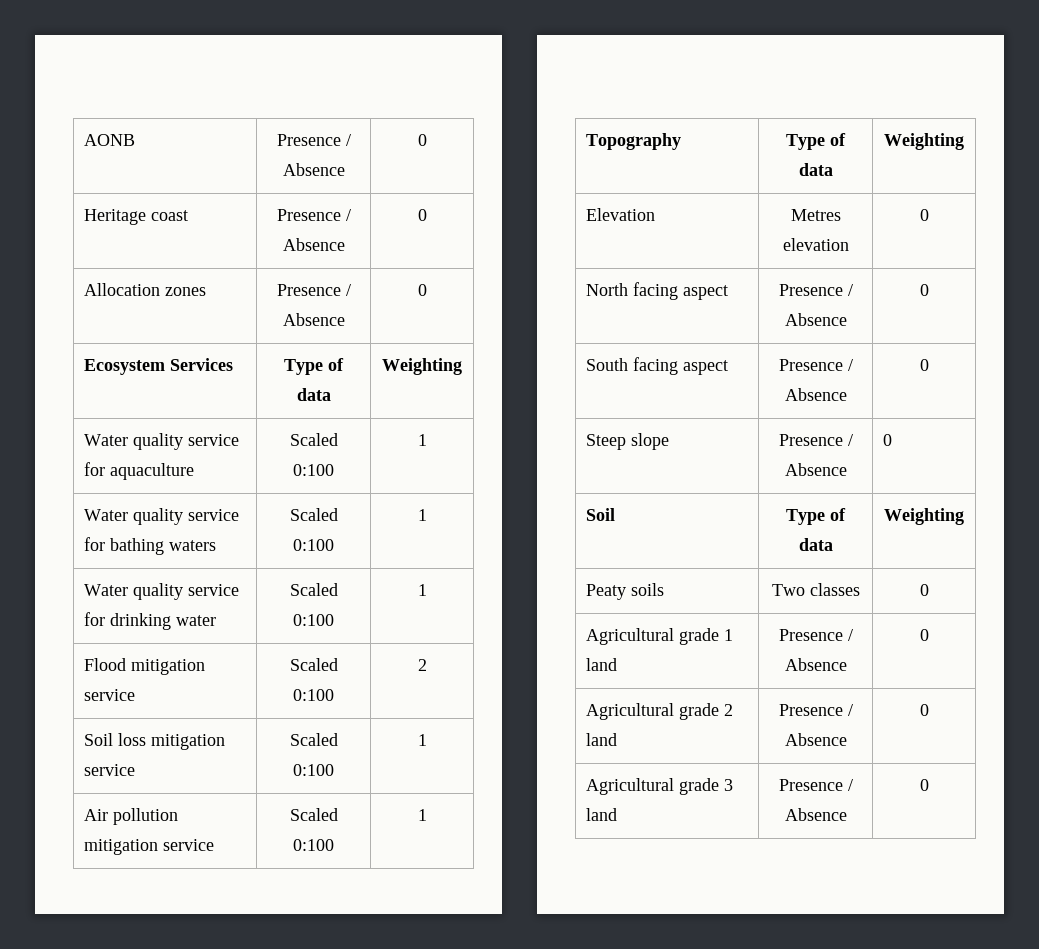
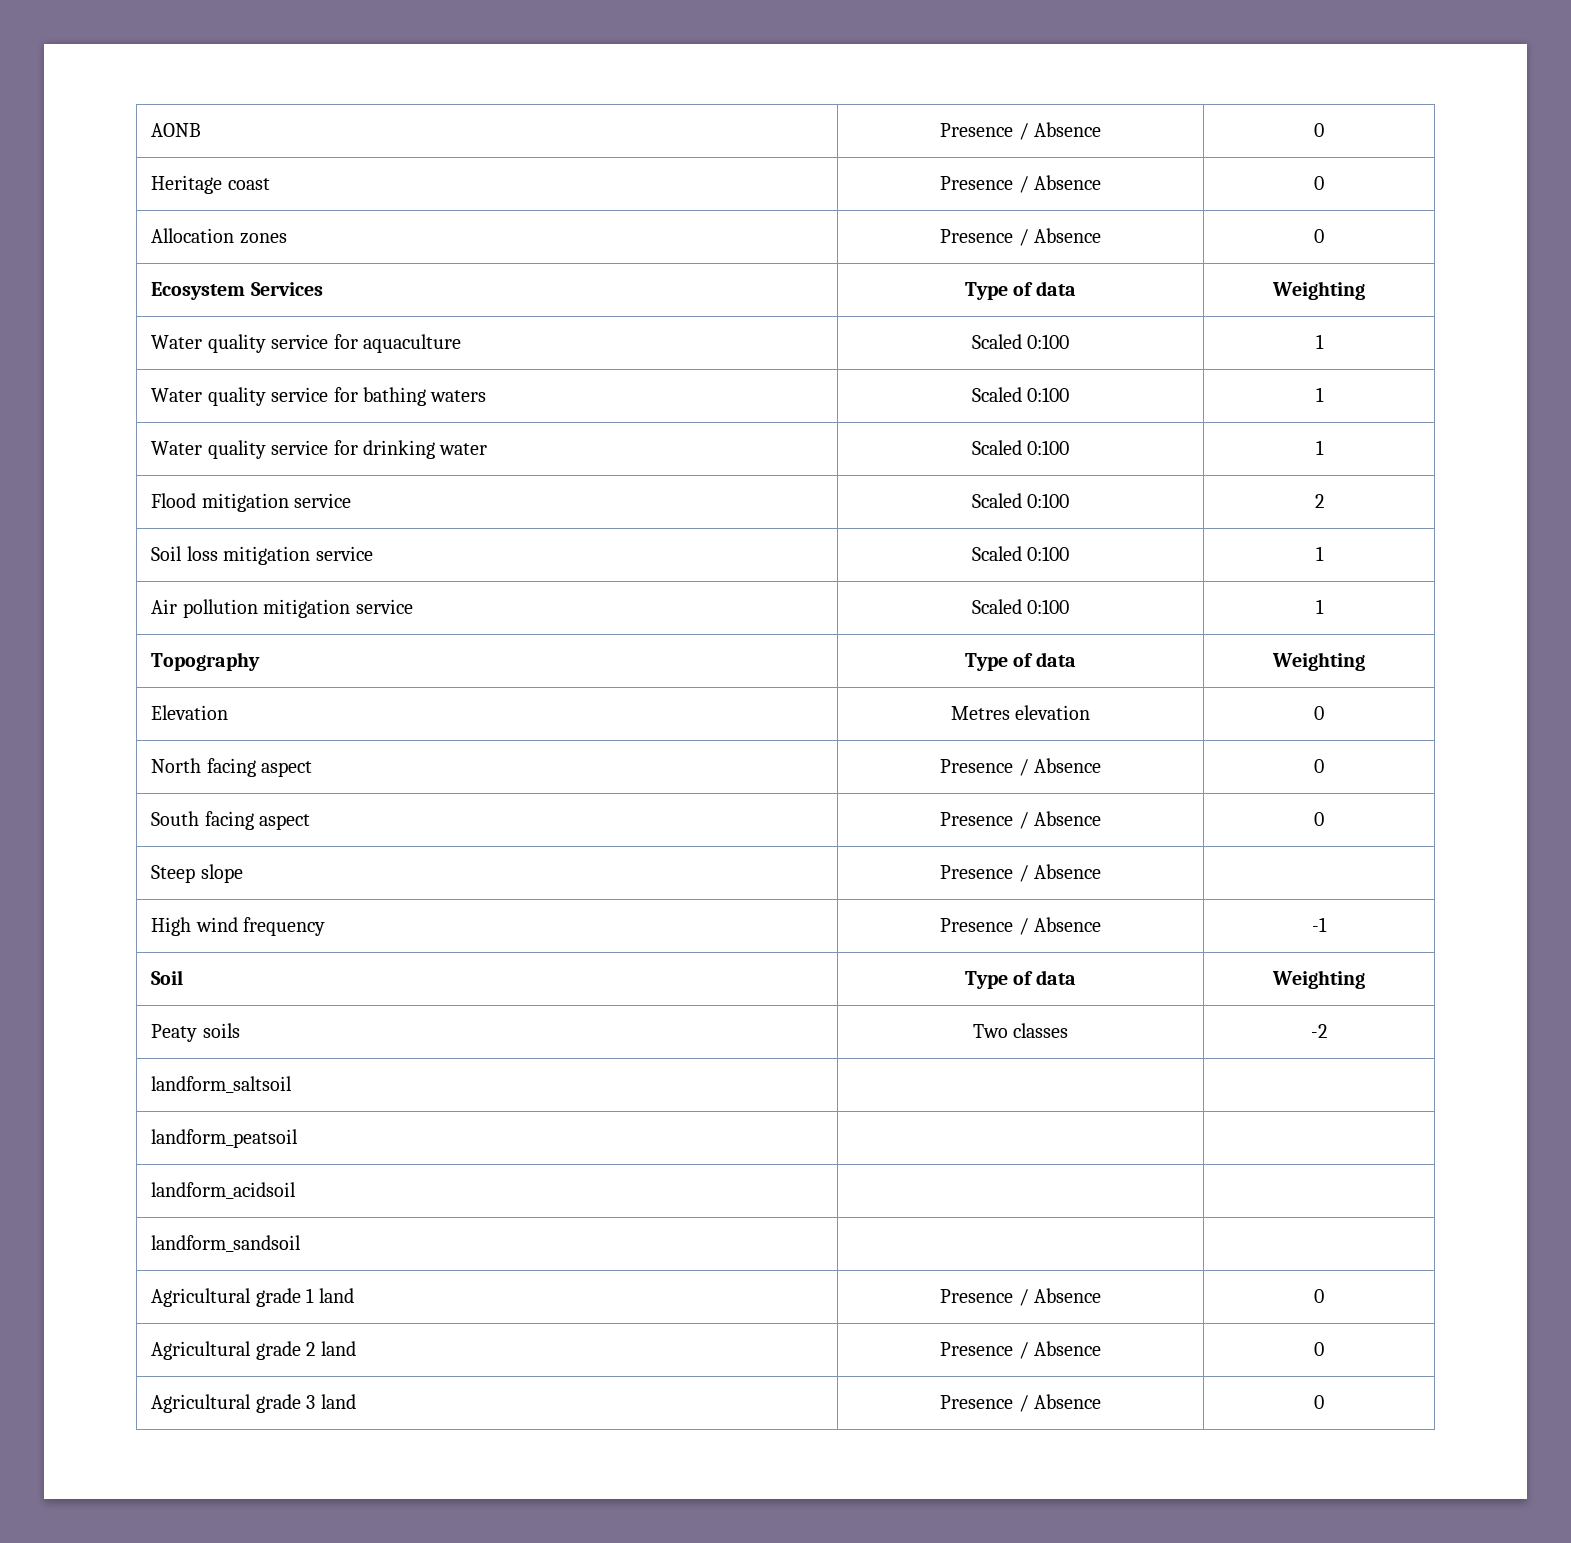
- Steep slope | Presence / Absence | 0
+ Steep slope | Presence / Absence |
+ High wind frequency | Presence / Absence | -1
- Peaty soils | Two classes | 0
+ Peaty soils | Two classes | -2
+ landform_saltsoil | |
+ landform_peatsoil | |
+ landform_acidsoil | |
+ landform_sandsoil | |

